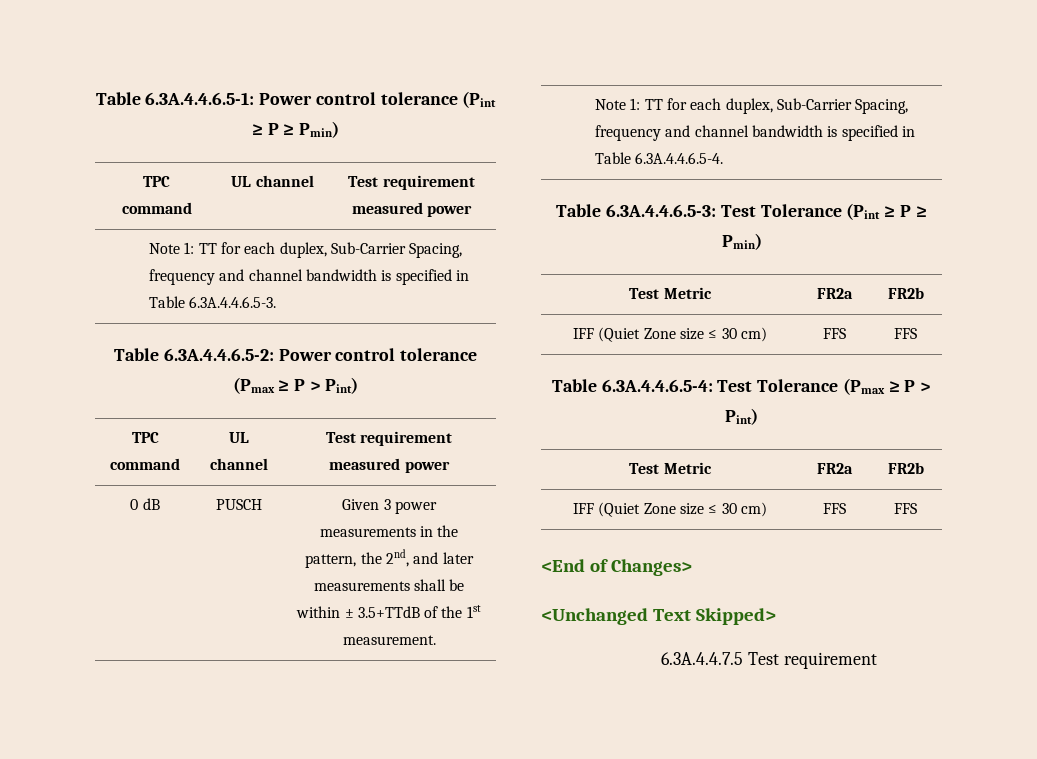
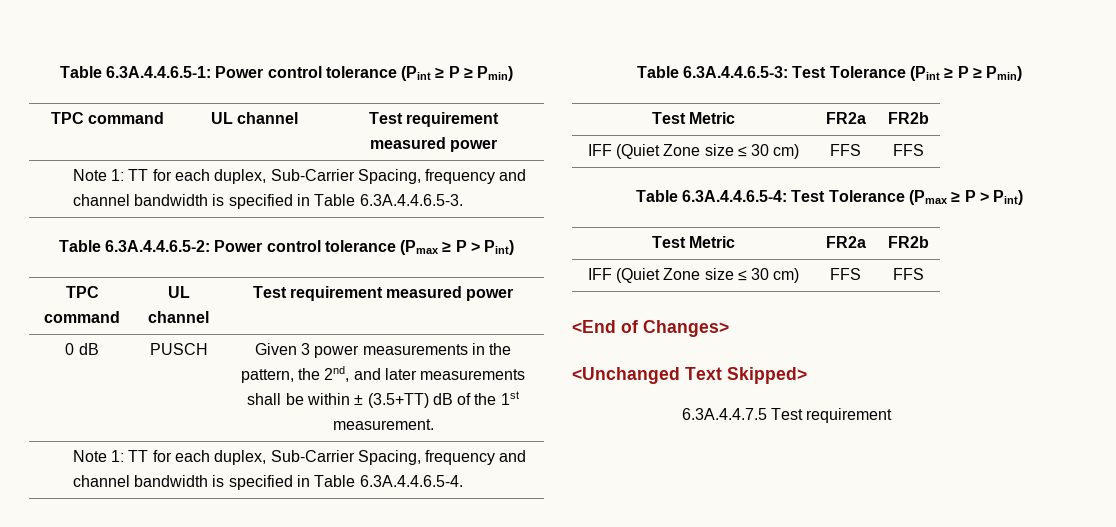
- 0 dB | PUSCH | Given 3 power measurements in the pattern, the 2nd, and later measurements shall be within ± 3.5+TTdB of the 1st measurement.
+ 0 dB | PUSCH | Given 3 power measurements in the pattern, the 2nd, and later measurements shall be within ± (3.5+TT) dB of the 1st measurement.

